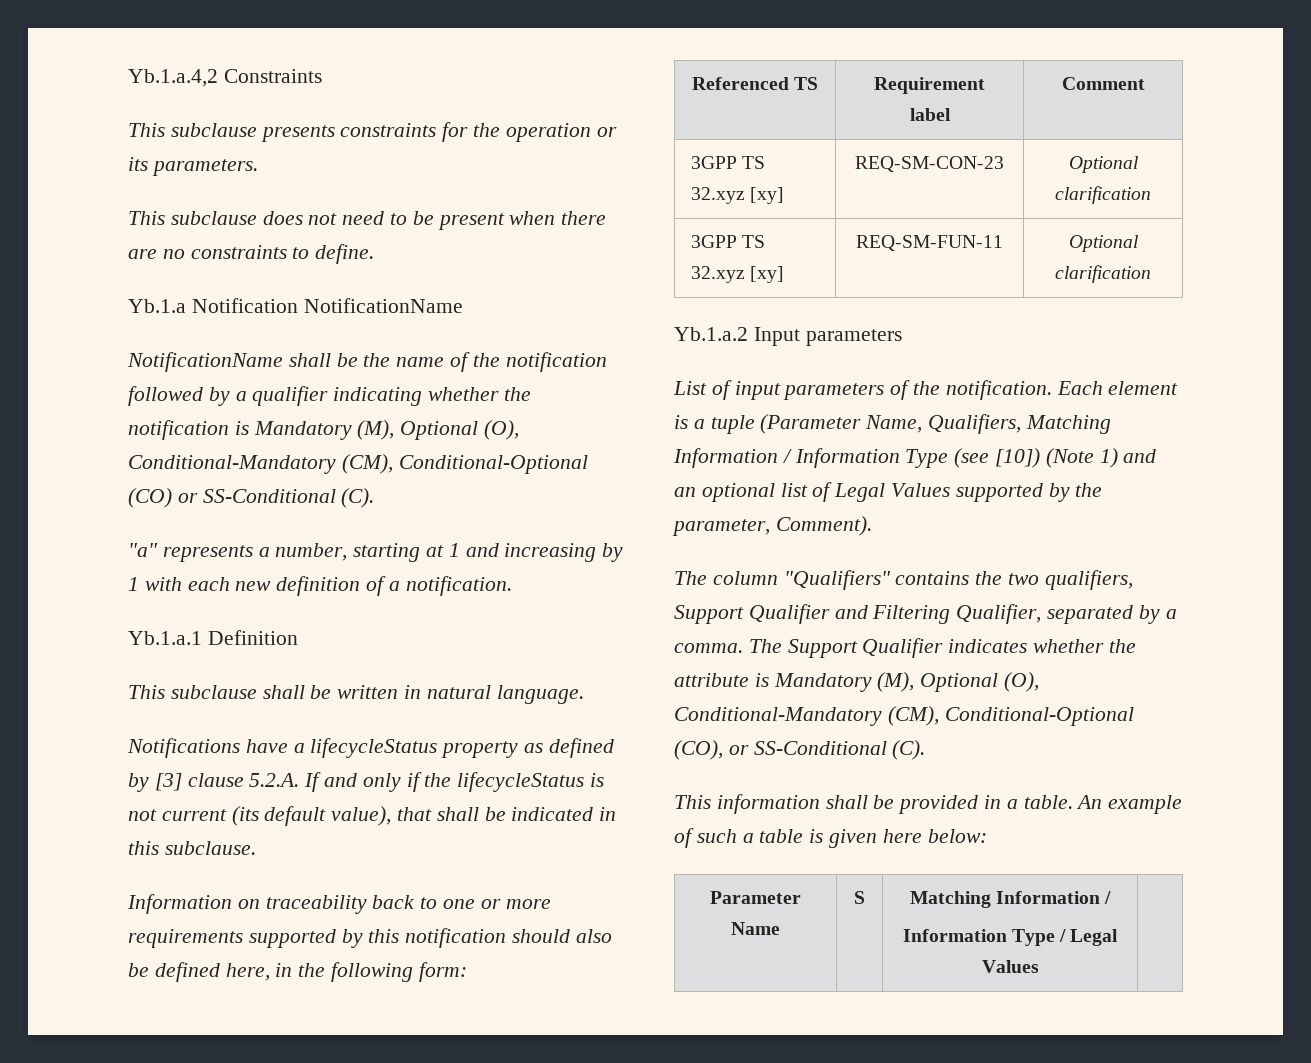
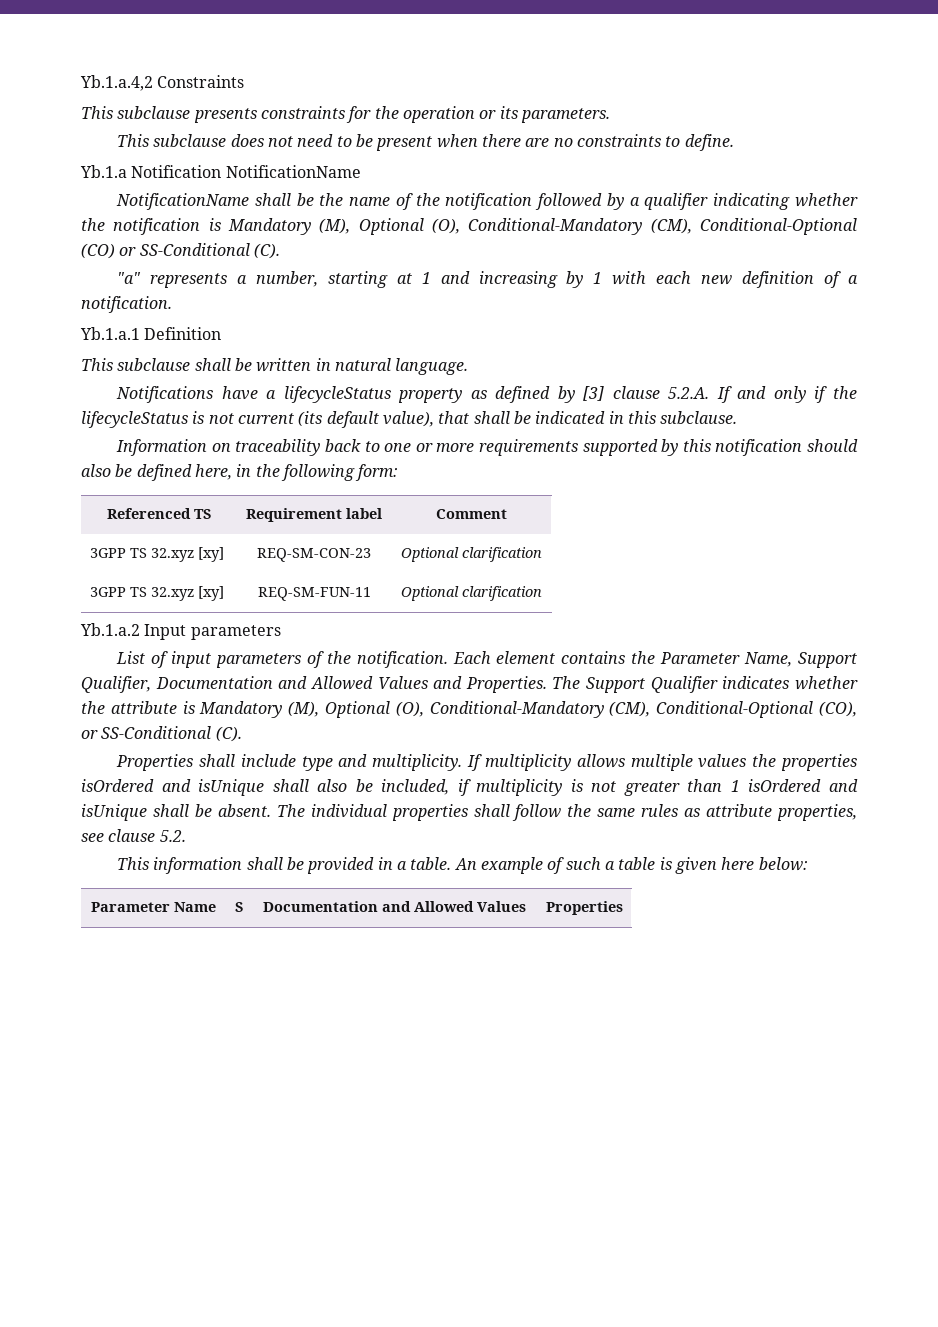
- Each element is a tuple (Parameter Name, Qualifiers, Matching Information / Information Type (see [10]) (Note 1) and an optional list of Legal Values supported by the parameter, Comment).
- The column "Qualifiers" contains the two qualifiers, Support Qualifier and Filtering Qualifier, separated by a comma.
+ Each element contains the Parameter Name, Support Qualifier, Documentation and Allowed Values and Properties.
+ Properties shall include type and multiplicity. If multiplicity allows multiple values the properties isOrdered and isUnique shall also be included, if multiplicity is not greater than 1 isOrdered and isUnique shall be absent. The individual properties shall follow the same rules as attribute properties, see clause 5.2.
- Parameter Name | S | Matching Information /
- Information Type / Legal Values |
+ Parameter Name | S | Documentation and Allowed Values | Properties

